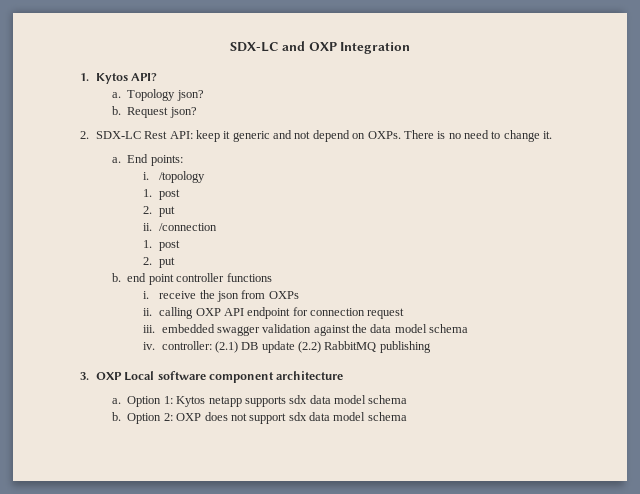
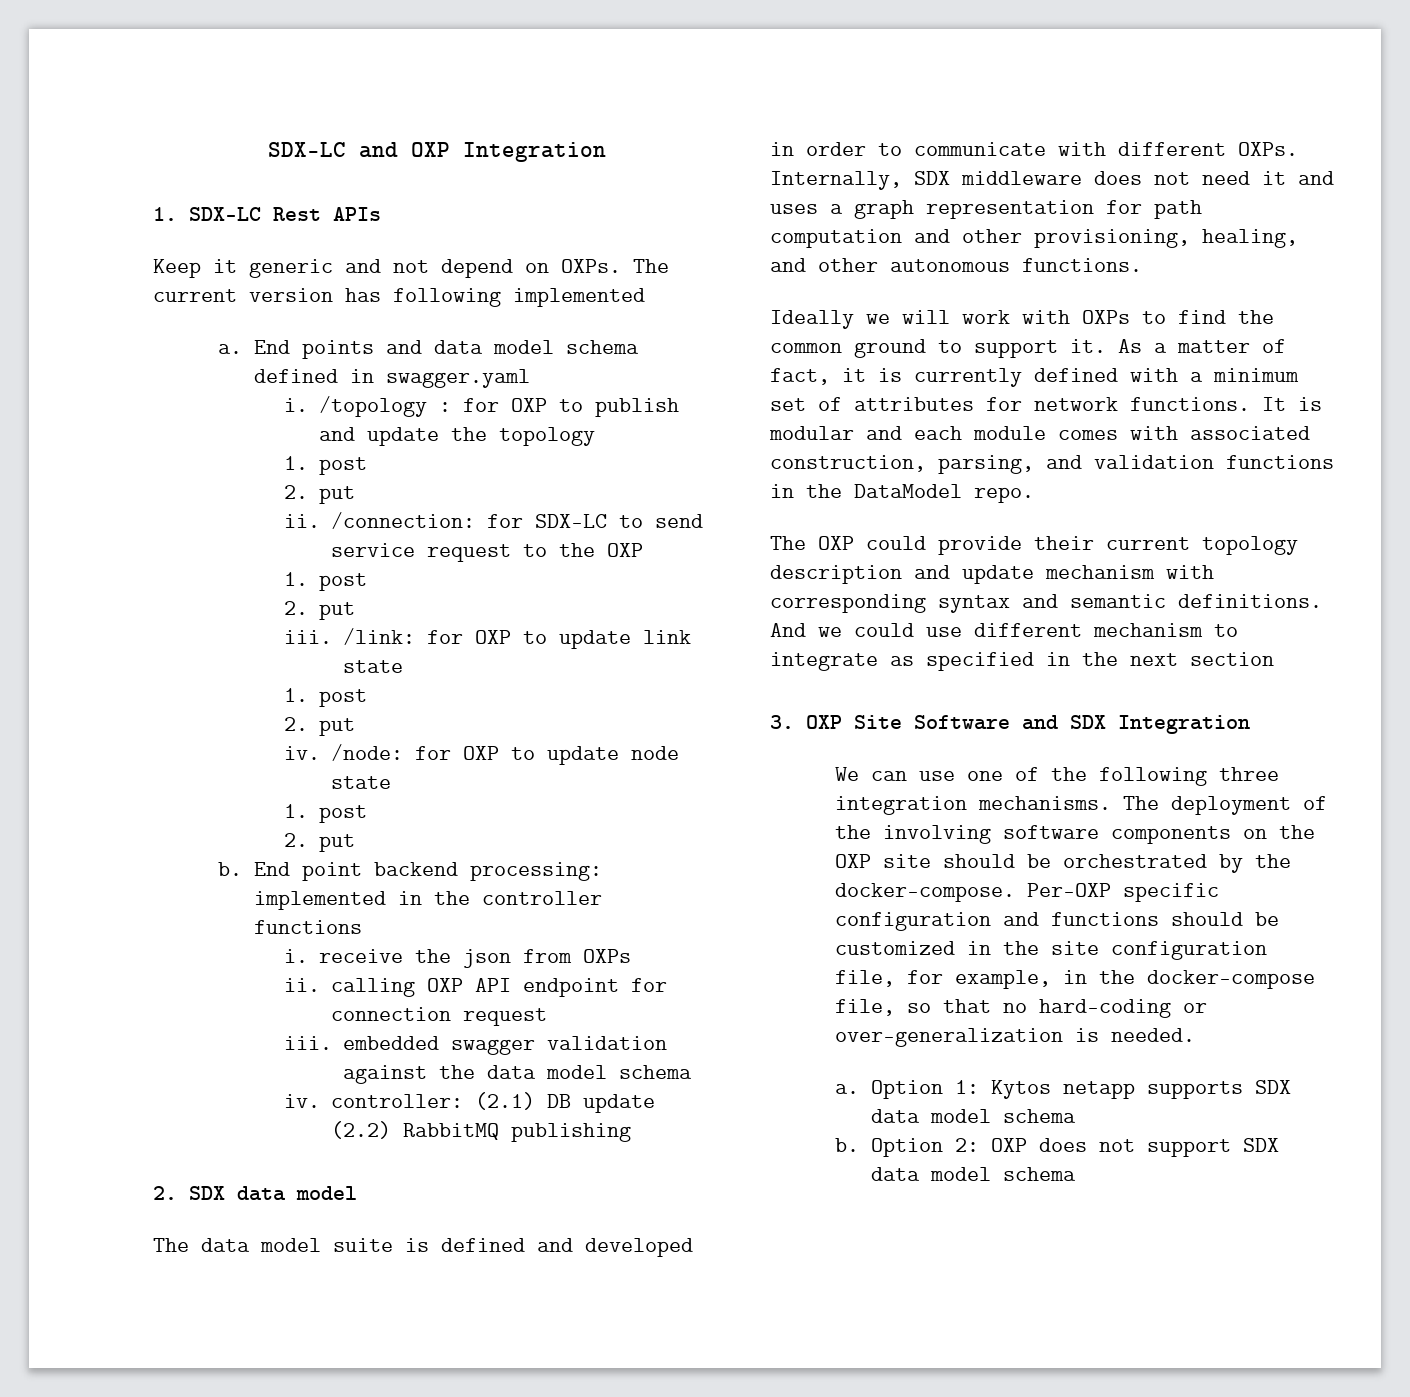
- 1. Kytos API?
- a. Topology json?
- b. Request json?
- 2. SDX-LC Rest API: keep it generic and not depend on OXPs.
+ 1. SDX-LC Rest APIs
+ Keep it generic and not depend on OXPs.
- There is no need to change it.
- a. End points:
- i. /topology
+ The current version has following implemented
+ a. End points and data model schema defined in swagger.yaml
+ i. /topology : for OXP to publish and update the topology
- /connection
+ /connection: for SDX-LC to send service request to the OXP
  1. post
  2. put
- b. end point controller functions
+ iii. /link: for OXP to update link state
+ 1. post
+ 2. put
+ iv. /node: for OXP to update node state
+ 1. post
+ 2. put
+ b. End point backend processing: implemented in the controller functions
- 3. OXP Local software component architecture
+ 2. SDX data model
+ The data model suite is defined and developed in order to communicate with different OXPs. Internally, SDX middleware does not need it and uses a graph representation for path computation and other provisioning, healing, and other autonomous functions.
+ Ideally we will work with OXPs to find the common ground to support it. As a matter of fact, it is currently defined with a minimum set of attributes for network functions. It is modular and each module comes with associated construction, parsing, and validation functions in the DataModel repo.
+ The OXP could provide their current topology description and update mechanism with corresponding syntax and semantic definitions. And we could use different mechanism to integrate as specified in the next section
+ 3. OXP Site Software and SDX Integration
+ We can use one of the following three integration mechanisms. The deployment of the involving software components on the OXP site should be orchestrated by the docker-compose. Per-OXP specific configuration and functions should be customized in the site configuration file, for example, in the docker-compose file, so that no hard-coding or over-generalization is needed.
- Option 1: Kytos netapp supports sdx data model schema
+ Option 1: Kytos netapp supports SDX data model schema
- Option 2: OXP does not support sdx data model schema
+ Option 2: OXP does not support SDX data model schema

